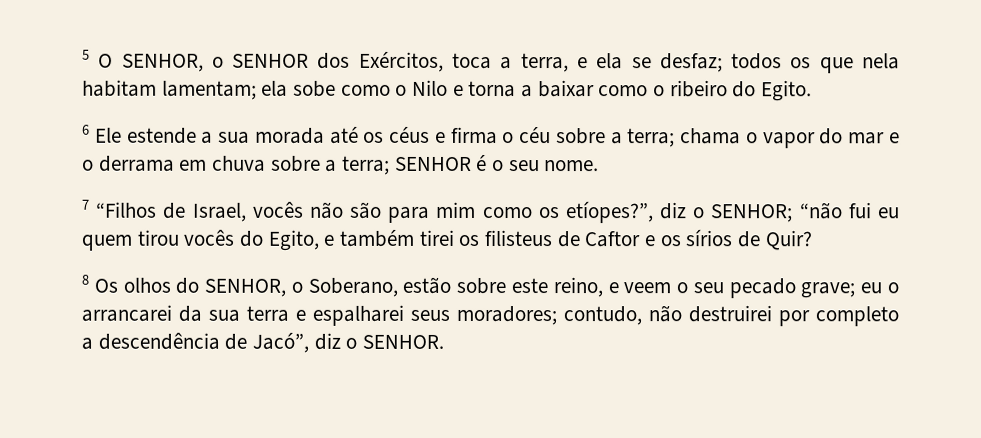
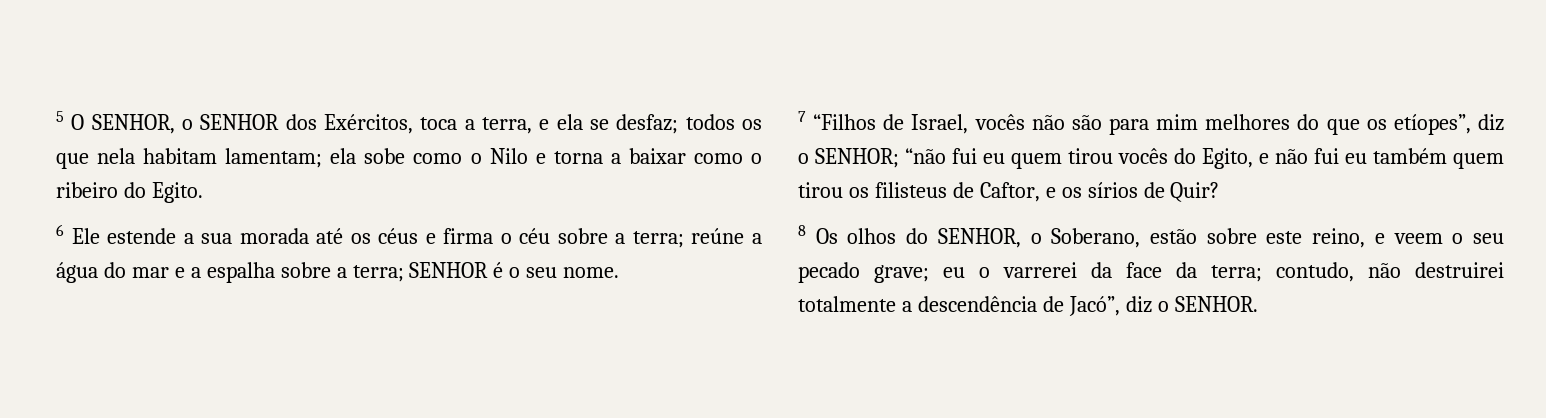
- 6 Ele estende a sua morada até os céus e firma o céu sobre a terra; chama o vapor do mar e o derrama em chuva sobre a terra; SENHOR é o seu nome.
+ 6 Ele estende a sua morada até os céus e firma o céu sobre a terra; reúne a água do mar e a espalha sobre a terra; SENHOR é o seu nome.
- 7 “Filhos de Israel, vocês não são para mim como os etíopes?”, diz o SENHOR; “não fui eu quem tirou vocês do Egito, e também tirei os filisteus de Caftor e os sírios de Quir?
+ 7 “Filhos de Israel, vocês não são para mim melhores do que os etíopes”, diz o SENHOR; “não fui eu quem tirou vocês do Egito, e não fui eu também quem tirou os filisteus de Caftor, e os sírios de Quir?
- 8 Os olhos do SENHOR, o Soberano, estão sobre este reino, e veem o seu pecado grave; eu o arrancarei da sua terra e espalharei seus moradores; contudo, não destruirei por completo a descendência de Jacó”, diz o SENHOR.
+ 8 Os olhos do SENHOR, o Soberano, estão sobre este reino, e veem o seu pecado grave; eu o varrerei da face da terra; contudo, não destruirei totalmente a descendência de Jacó”, diz o SENHOR.

